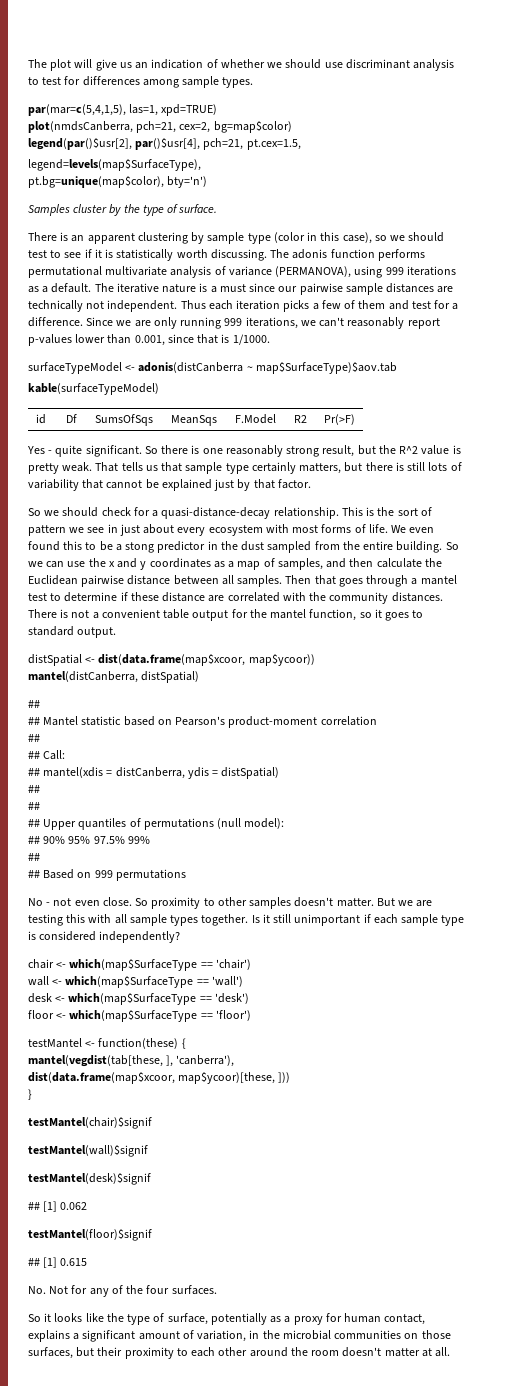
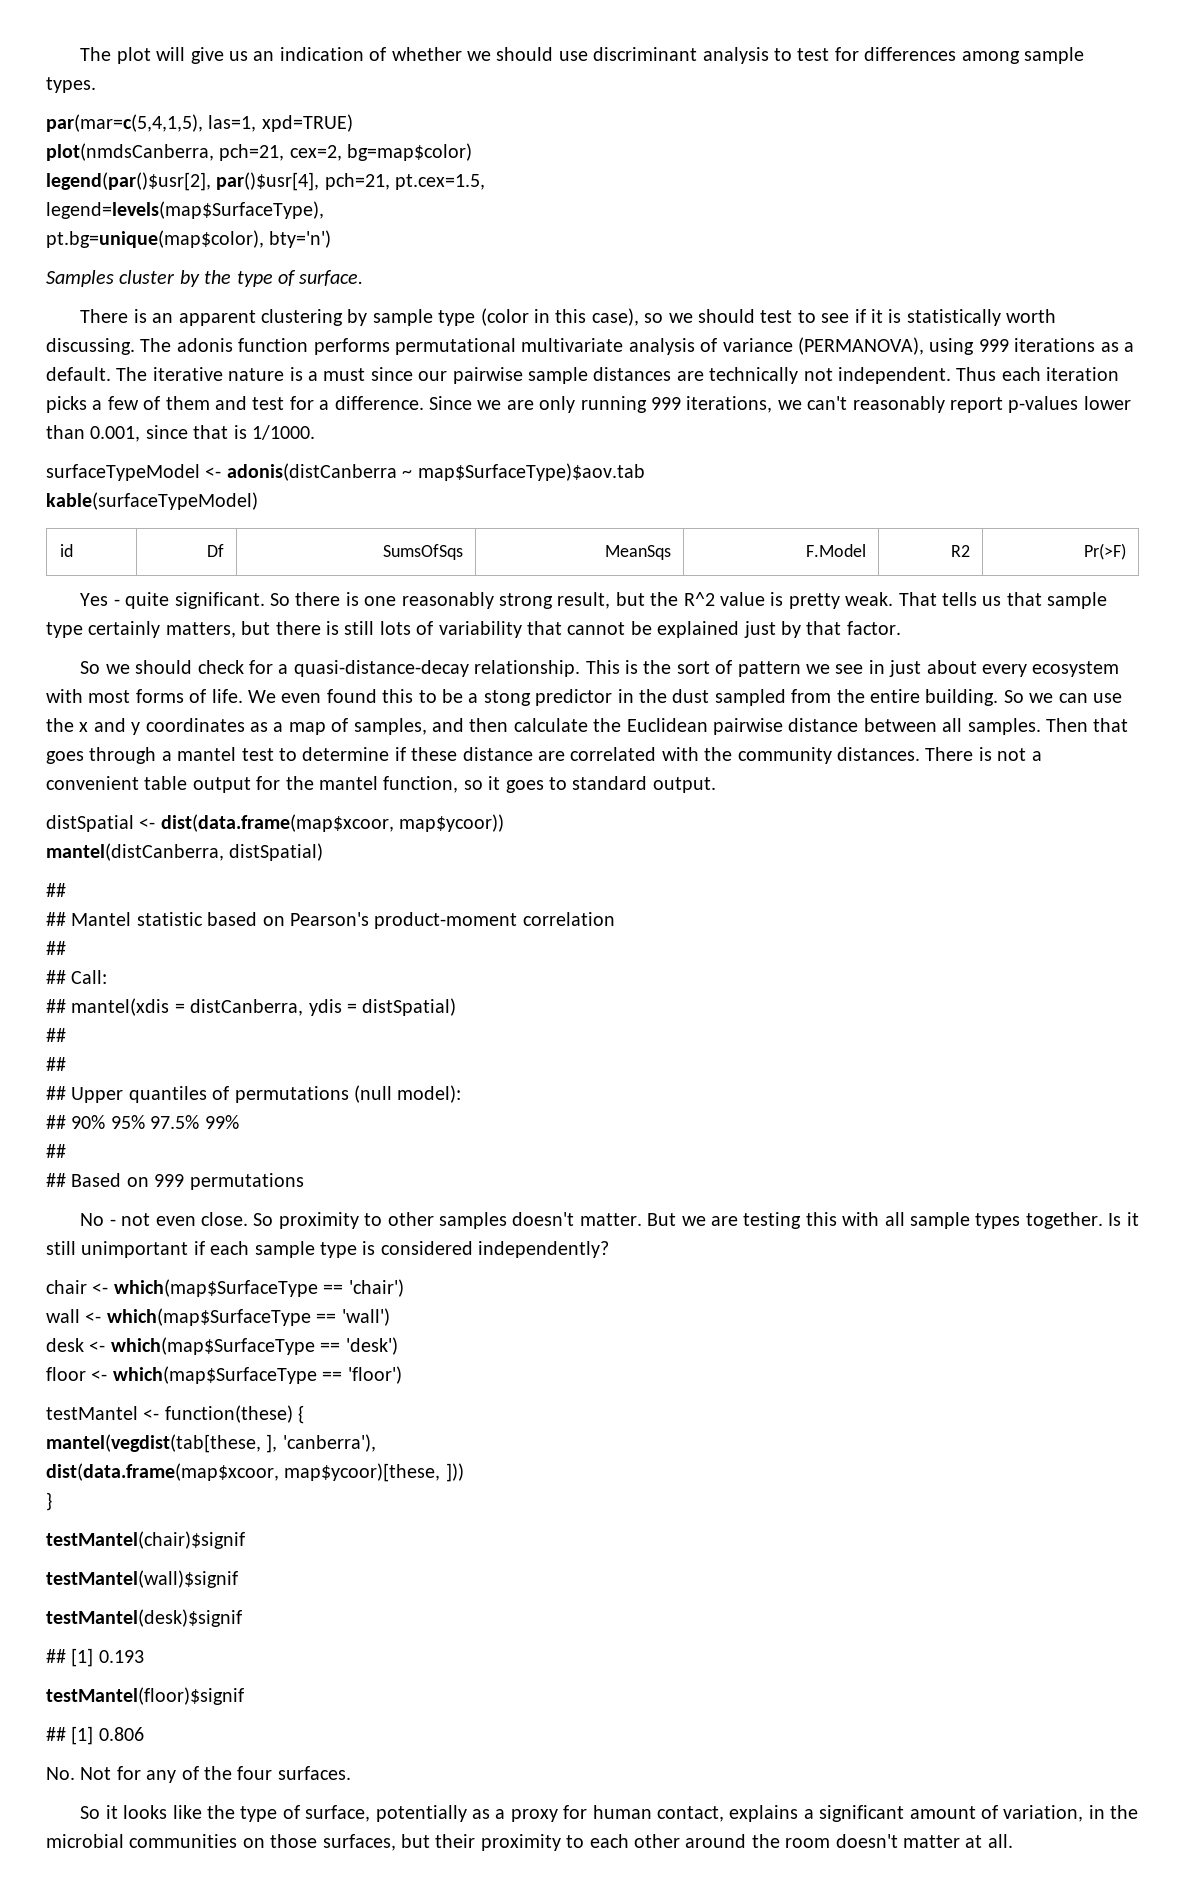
- ## [1] 0.062
+ ## [1] 0.193
- ## [1] 0.615
+ ## [1] 0.806

